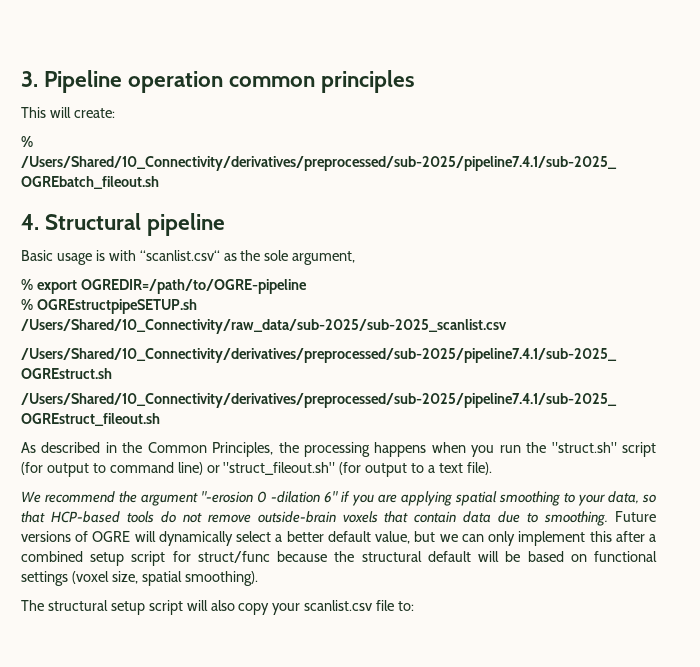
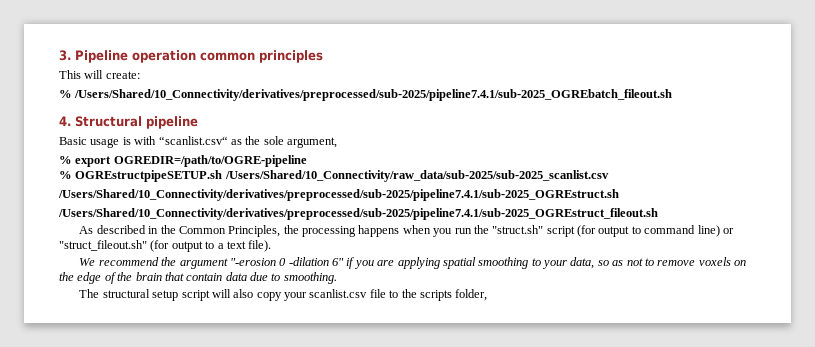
- We recommend the argument "-erosion 0 -dilation 6" if you are applying spatial smoothing to your data, so that HCP-based tools do not remove outside-brain voxels that contain data due to smoothing. Future versions of OGRE will dynamically select a better default value, but we can only implement this after a combined setup script for struct/func because the structural default will be based on functional settings (voxel size, spatial smoothing).
+ We recommend the argument "-erosion 0 -dilation 6" if you are applying spatial smoothing to your data, so as not to remove voxels on the edge of the brain that contain data due to smoothing.
- The structural setup script will also copy your scanlist.csv file to:
+ The structural setup script will also copy your scanlist.csv file to the scripts folder,

